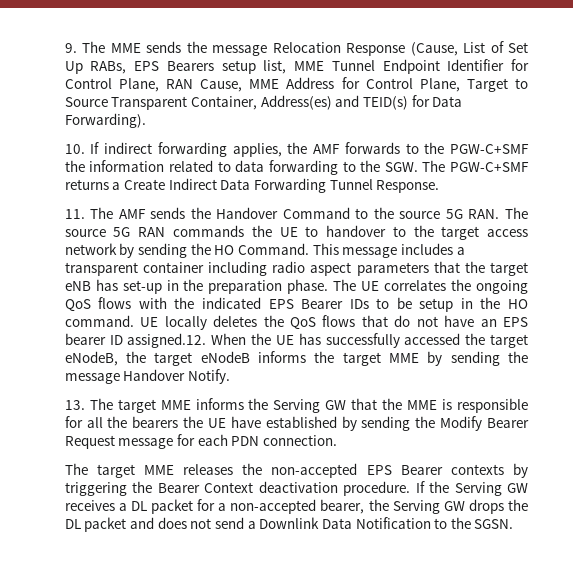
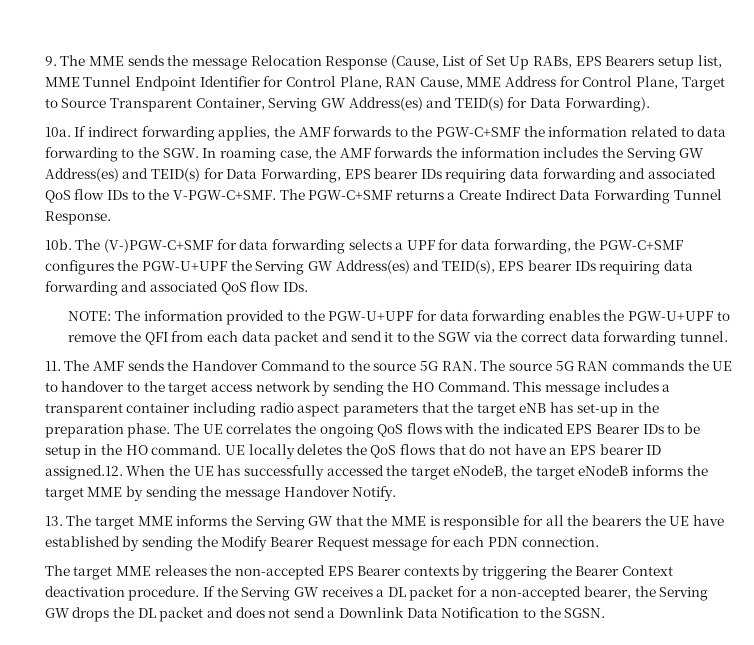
- 9. The MME sends the message Relocation Response (Cause, List of Set Up RABs, EPS Bearers setup list, MME Tunnel Endpoint Identifier for Control Plane, RAN Cause, MME Address for Control Plane, Target to Source Transparent Container, Address(es) and TEID(s) for Data Forwarding).
+ 9. The MME sends the message Relocation Response (Cause, List of Set Up RABs, EPS Bearers setup list, MME Tunnel Endpoint Identifier for Control Plane, RAN Cause, MME Address for Control Plane, Target to Source Transparent Container, Serving GW Address(es) and TEID(s) for Data Forwarding).
- 10. If indirect forwarding applies, the AMF forwards to the PGW-C+SMF the information related to data forwarding to the SGW. The PGW-C+SMF returns a Create Indirect Data Forwarding Tunnel Response.
+ 10a. If indirect forwarding applies, the AMF forwards to the PGW-C+SMF the information related to data forwarding to the SGW. In roaming case, the AMF forwards the information includes the Serving GW Address(es) and TEID(s) for Data Forwarding, EPS bearer IDs requiring data forwarding and associated QoS flow IDs to the V-PGW-C+SMF. The PGW-C+SMF returns a Create Indirect Data Forwarding Tunnel Response.
+ 10b. The (V-)PGW-C+SMF for data forwarding selects a UPF for data forwarding, the PGW-C+SMF configures the PGW-U+UPF the Serving GW Address(es) and TEID(s), EPS bearer IDs requiring data forwarding and associated QoS flow IDs.
+ NOTE: The information provided to the PGW-U+UPF for data forwarding enables the PGW-U+UPF to remove the QFI from each data packet and send it to the SGW via the correct data forwarding tunnel.

